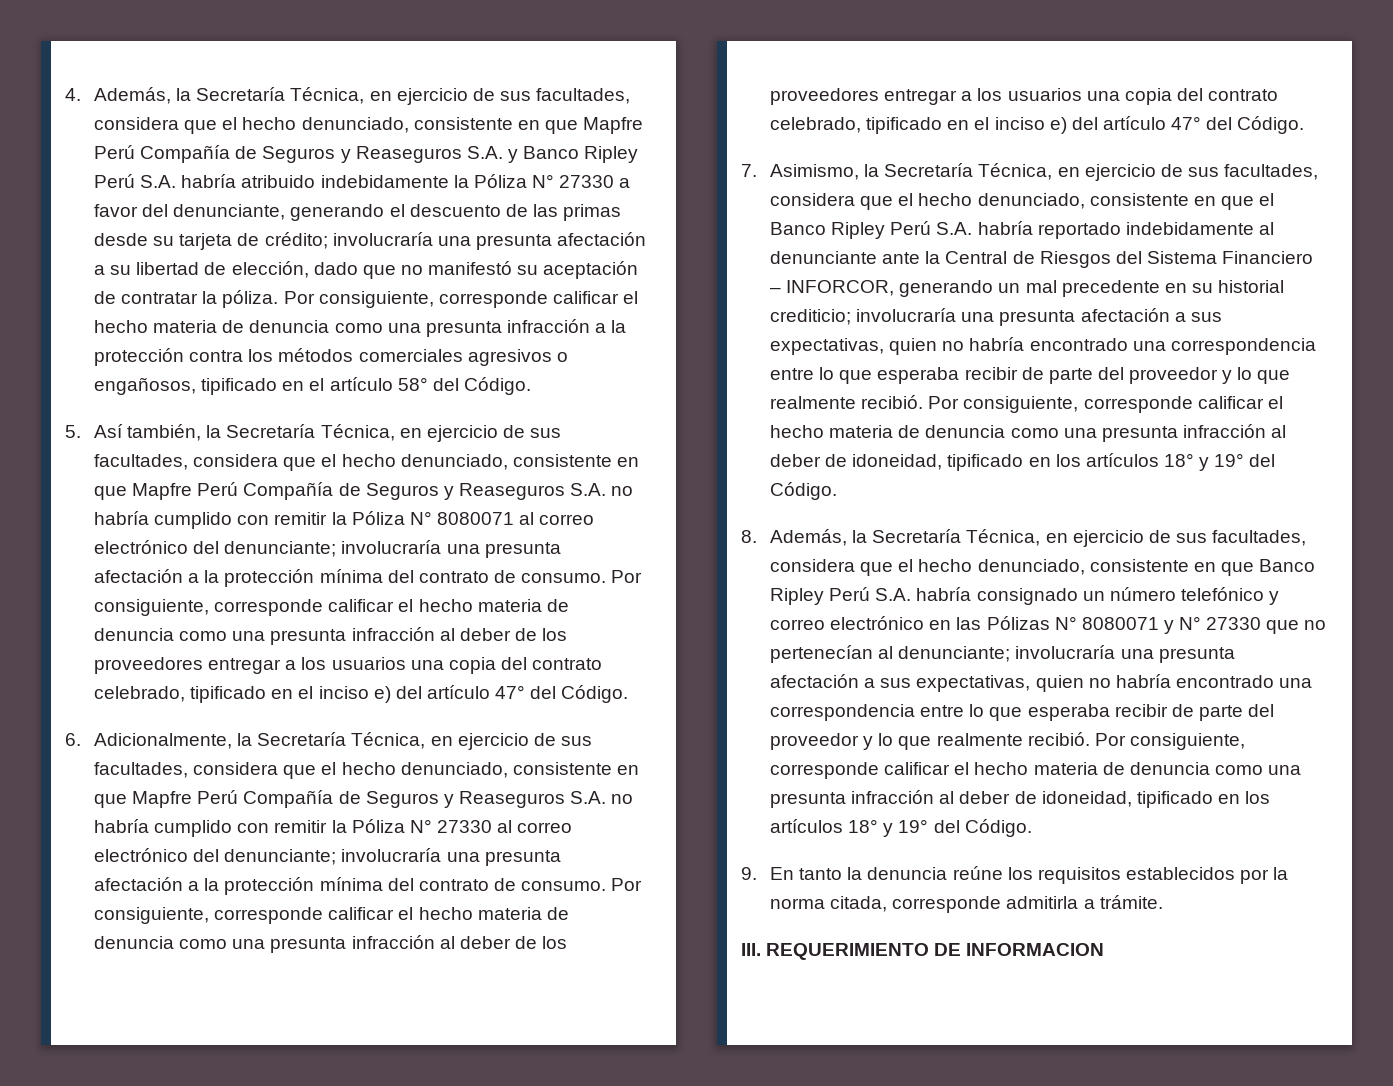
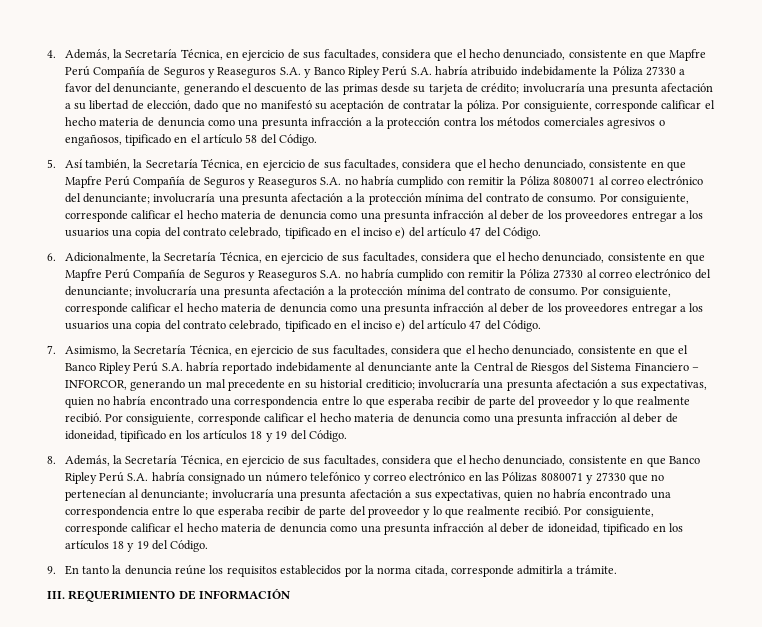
- 4. Además, la Secretaría Técnica, en ejercicio de sus facultades, considera que el hecho denunciado, consistente en que Mapfre Perú Compañía de Seguros y Reaseguros S.A. y Banco Ripley Perú S.A. habría atribuido indebidamente la Póliza N° 27330 a favor del denunciante, generando el descuento de las primas desde su tarjeta de crédito;
+ 4. Además, la Secretaría Técnica, en ejercicio de sus facultades, considera que el hecho denunciado, consistente en que Mapfre Perú Compañía de Seguros y Reaseguros S.A. y Banco Ripley Perú S.A. habría atribuido indebidamente la Póliza 27330 a favor del denunciante, generando el descuento de las primas desde su tarjeta de crédito;
- Por consiguiente, corresponde calificar el hecho materia de denuncia como una presunta infracción a la protección contra los métodos comerciales agresivos o engañosos, tipificado en el artículo 58° del Código.
+ Por consiguiente, corresponde calificar el hecho materia de denuncia como una presunta infracción a la protección contra los métodos comerciales agresivos o engañosos, tipificado en el artículo 58 del Código.
- 5. Así también, la Secretaría Técnica, en ejercicio de sus facultades, considera que el hecho denunciado, consistente en que Mapfre Perú Compañía de Seguros y Reaseguros S.A. no habría cumplido con remitir la Póliza N° 8080071 al correo electrónico del denunciante; involucraría una presunta afectación a la protección mínima del contrato de consumo. Por consiguiente, corresponde calificar el hecho materia de denuncia como una presunta infracción al deber de los proveedores entregar a los usuarios una copia del contrato celebrado, tipificado en el inciso e) del artículo 47° del Código.
+ 5. Así también, la Secretaría Técnica, en ejercicio de sus facultades, considera que el hecho denunciado, consistente en que Mapfre Perú Compañía de Seguros y Reaseguros S.A. no habría cumplido con remitir la Póliza 8080071 al correo electrónico del denunciante; involucraría una presunta afectación a la protección mínima del contrato de consumo. Por consiguiente, corresponde calificar el hecho materia de denuncia como una presunta infracción al deber de los proveedores entregar a los usuarios una copia del contrato celebrado, tipificado en el inciso e) del artículo 47 del Código.
- 6. Adicionalmente, la Secretaría Técnica, en ejercicio de sus facultades, considera que el hecho denunciado, consistente en que Mapfre Perú Compañía de Seguros y Reaseguros S.A. no habría cumplido con remitir la Póliza N° 27330 al correo electrónico del denunciante; involucraría una presunta afectación a la protección mínima del contrato de consumo. Por consiguiente, corresponde calificar el hecho materia de denuncia como una presunta infracción al deber de los proveedores entregar a los usuarios una copia del contrato celebrado, tipificado en el inciso e) del artículo 47° del Código.
+ 6. Adicionalmente, la Secretaría Técnica, en ejercicio de sus facultades, considera que el hecho denunciado, consistente en que Mapfre Perú Compañía de Seguros y Reaseguros S.A. no habría cumplido con remitir la Póliza 27330 al correo electrónico del denunciante; involucraría una presunta afectación a la protección mínima del contrato de consumo. Por consiguiente, corresponde calificar el hecho materia de denuncia como una presunta infracción al deber de los proveedores entregar a los usuarios una copia del contrato celebrado, tipificado en el inciso e) del artículo 47 del Código.
- 7. Asimismo, la Secretaría Técnica, en ejercicio de sus facultades, considera que el hecho denunciado, consistente en que el Banco Ripley Perú S.A. habría reportado indebidamente al denunciante ante la Central de Riesgos del Sistema Financiero – INFORCOR, generando un mal precedente en su historial crediticio; involucraría una presunta afectación a sus expectativas, quien no habría encontrado una correspondencia entre lo que esperaba recibir de parte del proveedor y lo que realmente recibió. Por consiguiente, corresponde calificar el hecho materia de denuncia como una presunta infracción al deber de idoneidad, tipificado en los artículos 18° y 19° del Código.
+ 7. Asimismo, la Secretaría Técnica, en ejercicio de sus facultades, considera que el hecho denunciado, consistente en que el Banco Ripley Perú S.A. habría reportado indebidamente al denunciante ante la Central de Riesgos del Sistema Financiero – INFORCOR, generando un mal precedente en su historial crediticio; involucraría una presunta afectación a sus expectativas, quien no habría encontrado una correspondencia entre lo que esperaba recibir de parte del proveedor y lo que realmente recibió. Por consiguiente, corresponde calificar el hecho materia de denuncia como una presunta infracción al deber de idoneidad, tipificado en los artículos 18 y 19 del Código.
- 8. Además, la Secretaría Técnica, en ejercicio de sus facultades, considera que el hecho denunciado, consistente en que Banco Ripley Perú S.A. habría consignado un número telefónico y correo electrónico en las Pólizas N° 8080071 y N° 27330 que no pertenecían al denunciante; involucraría una presunta afectación a sus expectativas, quien no habría encontrado una correspondencia entre lo que esperaba recibir de parte del proveedor y lo que realmente recibió. Por consiguiente, corresponde calificar el hecho materia de denuncia como una presunta infracción al deber de idoneidad, tipificado en los artículos 18° y 19° del Código.
+ 8. Además, la Secretaría Técnica, en ejercicio de sus facultades, considera que el hecho denunciado, consistente en que Banco Ripley Perú S.A. habría consignado un número telefónico y correo electrónico en las Pólizas 8080071 y 27330 que no pertenecían al denunciante; involucraría una presunta afectación a sus expectativas, quien no habría encontrado una correspondencia entre lo que esperaba recibir de parte del proveedor y lo que realmente recibió. Por consiguiente, corresponde calificar el hecho materia de denuncia como una presunta infracción al deber de idoneidad, tipificado en los artículos 18 y 19 del Código.
- III. REQUERIMIENTO DE INFORMACION
+ III. REQUERIMIENTO DE INFORMACIÓN

